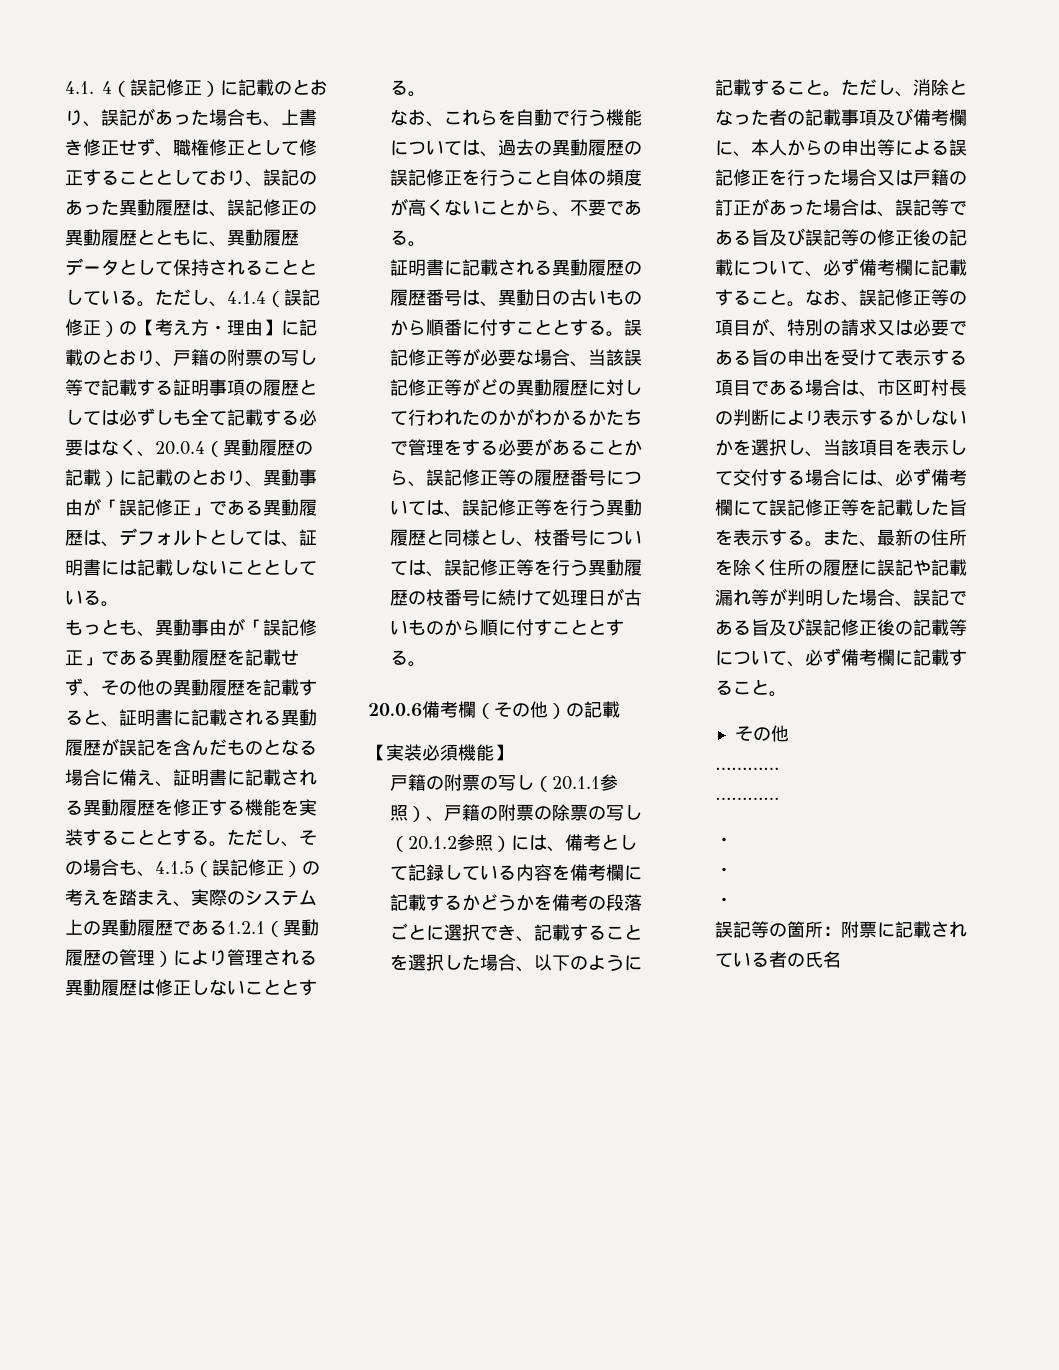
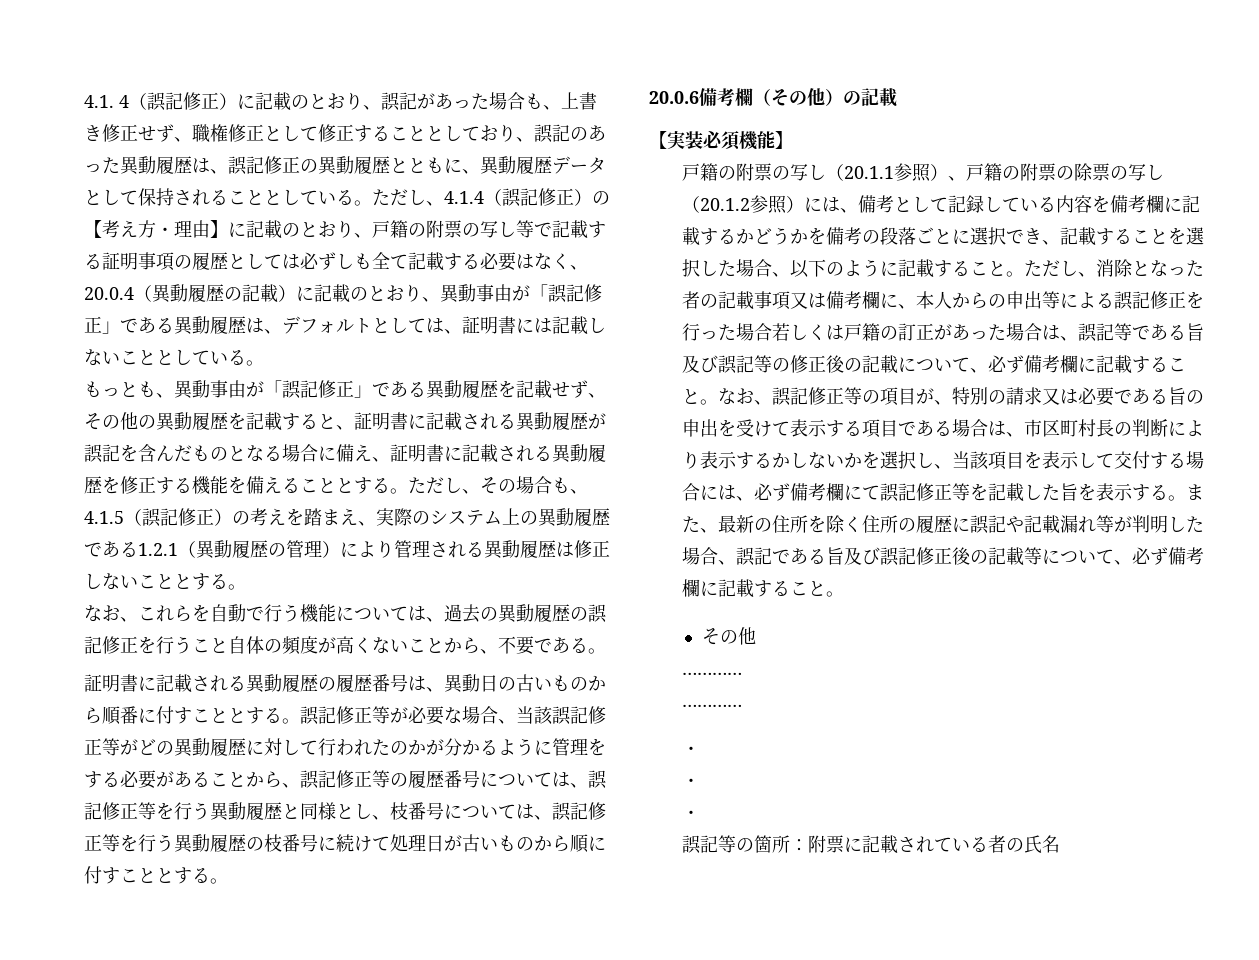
- もっとも、異動事由が「誤記修正」である異動履歴を記載せず、その他の異動履歴を記載すると、証明書に記載される異動履歴が誤記を含んだものとなる場合に備え、証明書に記載される異動履歴を修正する機能を実装することとする。
+ もっとも、異動事由が「誤記修正」である異動履歴を記載せず、その他の異動履歴を記載すると、証明書に記載される異動履歴が誤記を含んだものとなる場合に備え、証明書に記載される異動履歴を修正する機能を備えることとする。
- 誤記修正等が必要な場合、当該誤記修正等がどの異動履歴に対して行われたのかがわかるかたちで管理をする必要があることから、誤記修正等の履歴番号については、誤記修正等を行う異動履歴と同様とし、枝番号については、誤記修正等を行う異動履歴の枝番号に続けて処理日が古いものから順に付すこととする。
+ 誤記修正等が必要な場合、当該誤記修正等がどの異動履歴に対して行われたのかが分かるように管理をする必要があることから、誤記修正等の履歴番号については、誤記修正等を行う異動履歴と同様とし、枝番号については、誤記修正等を行う異動履歴の枝番号に続けて処理日が古いものから順に付すこととする。
- ただし、消除となった者の記載事項及び備考欄に、本人からの申出等による誤記修正を行った場合又は戸籍の訂正があった場合は、誤記等である旨及び誤記等の修正後の記載について、必ず備考欄に記載すること。
+ ただし、消除となった者の記載事項又は備考欄に、本人からの申出等による誤記修正を行った場合若しくは戸籍の訂正があった場合は、誤記等である旨及び誤記等の修正後の記載について、必ず備考欄に記載すること。

